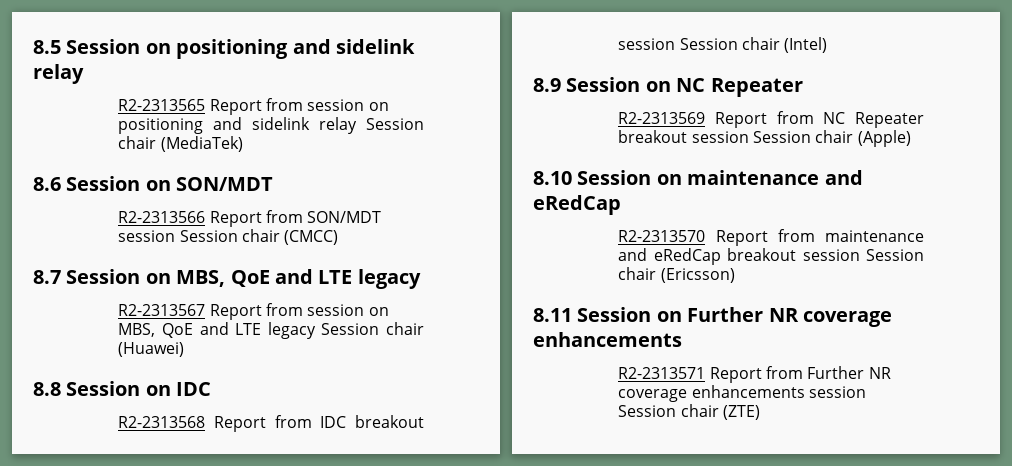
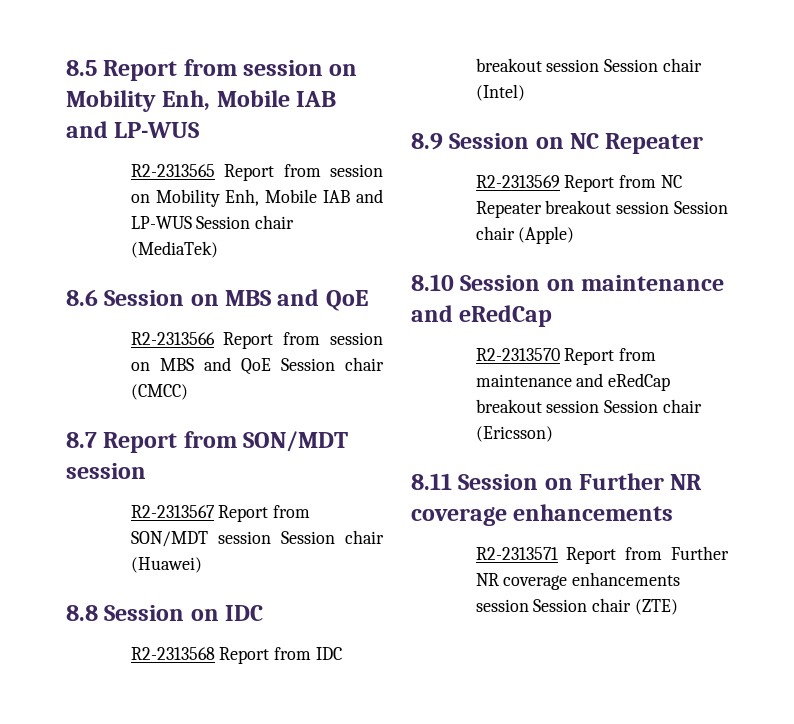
- 8.5 Session on positioning and sidelink relay
+ 8.5 Report from session on Mobility Enh, Mobile IAB and LP-WUS
- R2-2313565 Report from session on positioning and sidelink relay Session chair (MediaTek)
+ R2-2313565 Report from session on Mobility Enh, Mobile IAB and LP-WUS Session chair (MediaTek)
- 8.6 Session on SON/MDT
+ 8.6 Session on MBS and QoE
- R2-2313566 Report from SON/MDT session Session chair (CMCC)
+ R2-2313566 Report from session on MBS and QoE Session chair (CMCC)
- 8.7 Session on MBS, QoE and LTE legacy
- R2-2313567 Report from session on MBS, QoE and LTE legacy Session chair (Huawei)
+ 8.7 Report from SON/MDT session
+ R2-2313567 Report from SON/MDT session Session chair (Huawei)

